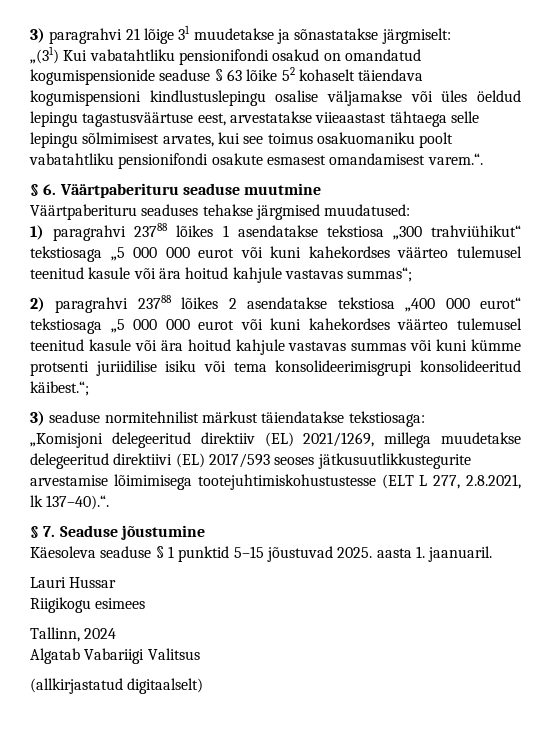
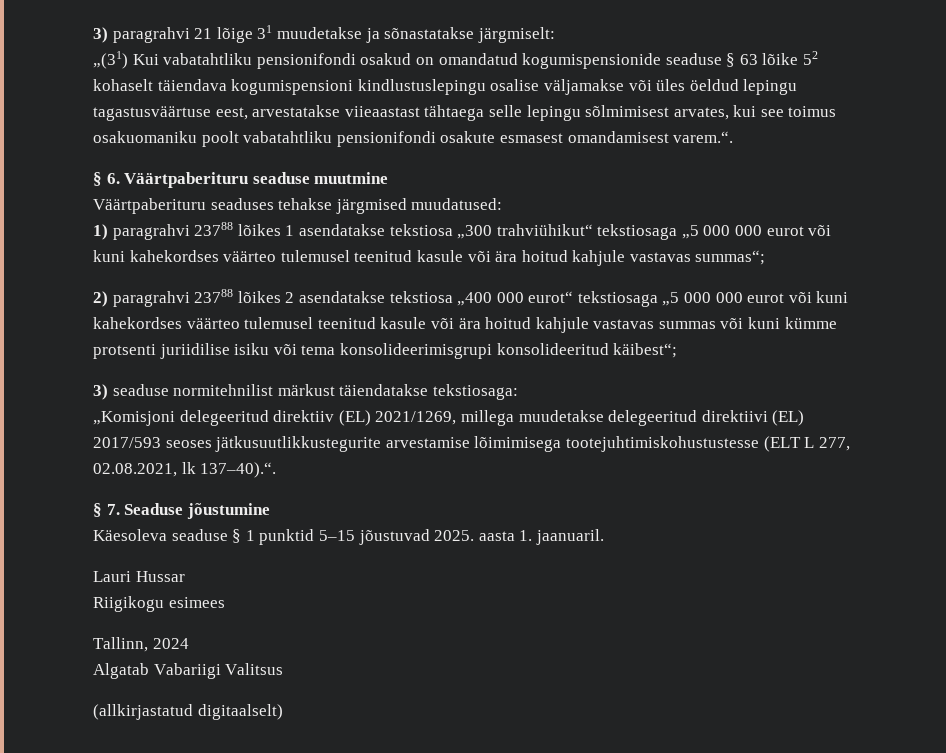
- 2) paragrahvi 23788 lõikes 2 asendatakse tekstiosa „400 000 eurot“ tekstiosaga „5 000 000 eurot või kuni kahekordses väärteo tulemusel teenitud kasule või ära hoitud kahjule vastavas summas või kuni kümme protsenti juriidilise isiku või tema konsolideerimisgrupi konsolideeritud käibest.“;
+ 2) paragrahvi 23788 lõikes 2 asendatakse tekstiosa „400 000 eurot“ tekstiosaga „5 000 000 eurot või kuni kahekordses väärteo tulemusel teenitud kasule või ära hoitud kahjule vastavas summas või kuni kümme protsenti juriidilise isiku või tema konsolideerimisgrupi konsolideeritud käibest“;
- „Komisjoni delegeeritud direktiiv (EL) 2021/1269, millega muudetakse delegeeritud direktiivi (EL) 2017/593 seoses jätkusuutlikkustegurite arvestamise lõimimisega tootejuhtimiskohustustesse (ELT L 277, 2.8.2021, lk 137–40).“.
+ „Komisjoni delegeeritud direktiiv (EL) 2021/1269, millega muudetakse delegeeritud direktiivi (EL) 2017/593 seoses jätkusuutlikkustegurite arvestamise lõimimisega tootejuhtimiskohustustesse (ELT L 277, 02.08.2021, lk 137–40).“.

